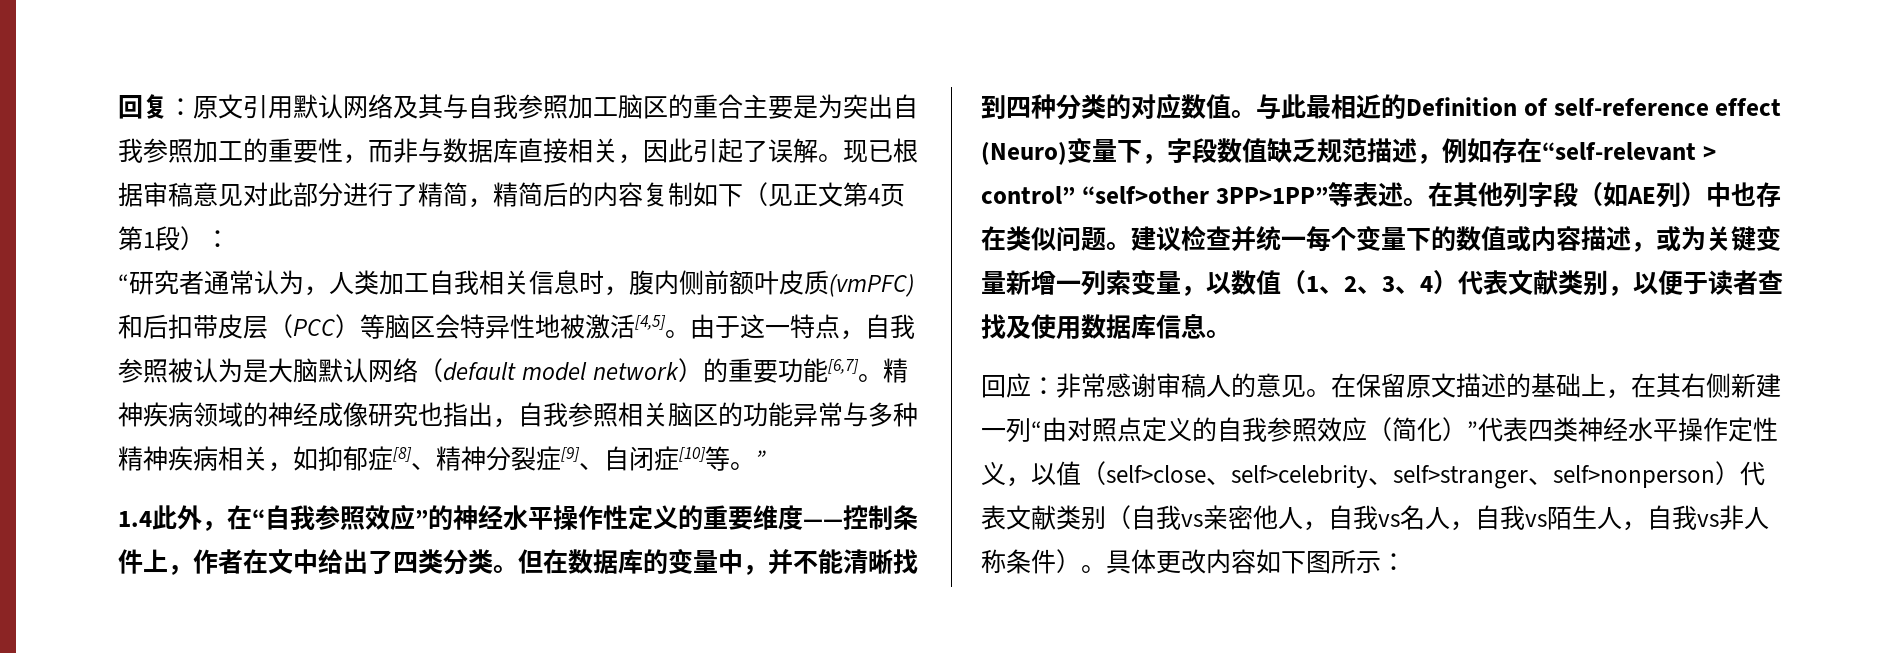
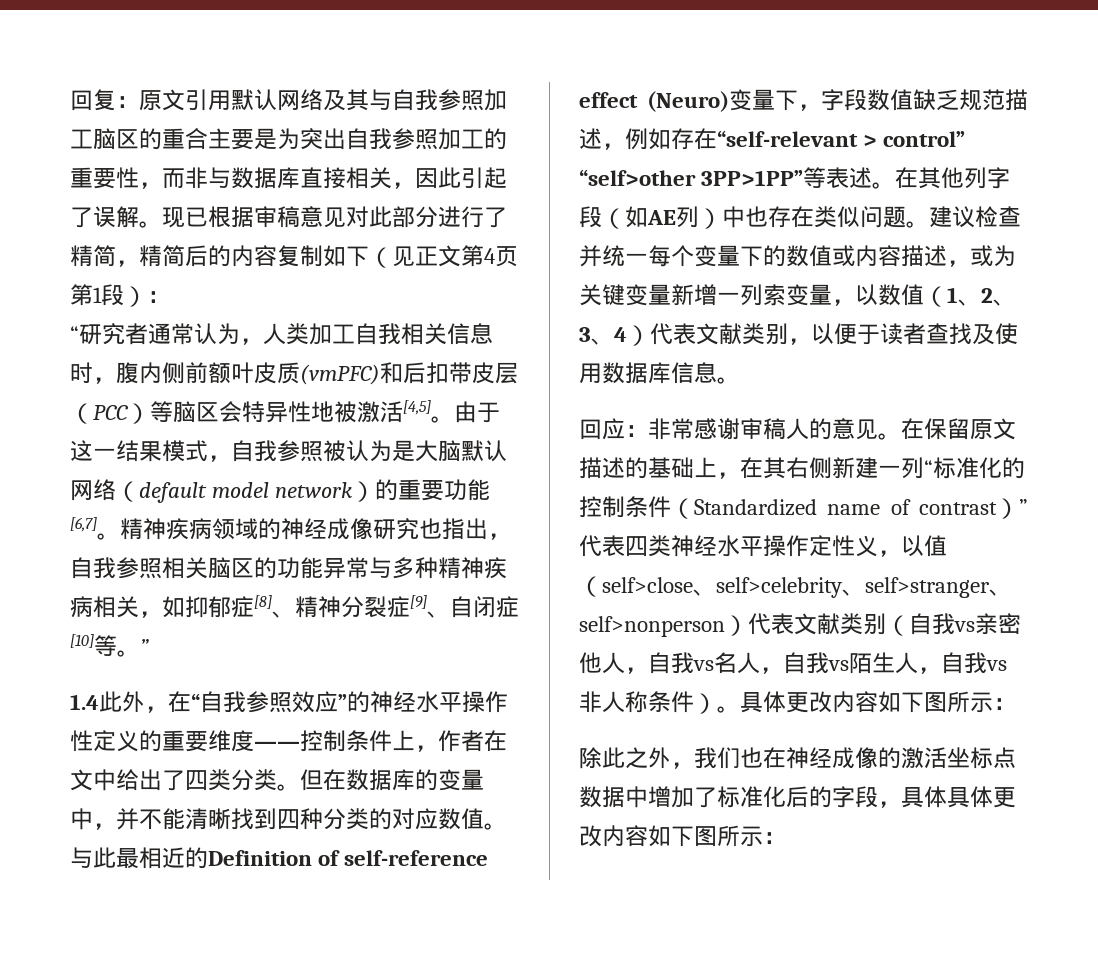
- 由于这一特点，自我参照被认为是大脑默认网络（default model network）的重要功能[6,7]。
+ 由于这一结果模式，自我参照被认为是大脑默认网络（default model network）的重要功能[6,7]。
- 在保留原文描述的基础上，在其右侧新建一列“由对照点定义的自我参照效应（简化）”代表四类神经水平操作定性义，以值（self>close、self>celebrity、self>stranger、self>nonperson）代表文献类别（自我vs亲密他人，自我vs名人，自我vs陌生人，自我vs非人称条件）。
+ 在保留原文描述的基础上，在其右侧新建一列“标准化的控制条件（Standardized name of contrast）”代表四类神经水平操作定性义，以值（self>close、self>celebrity、self>stranger、self>nonperson）代表文献类别（自我vs亲密他人，自我vs名人，自我vs陌生人，自我vs非人称条件）。
+ 除此之外，我们也在神经成像的激活坐标点数据中增加了标准化后的字段，具体具体更改内容如下图所示：

